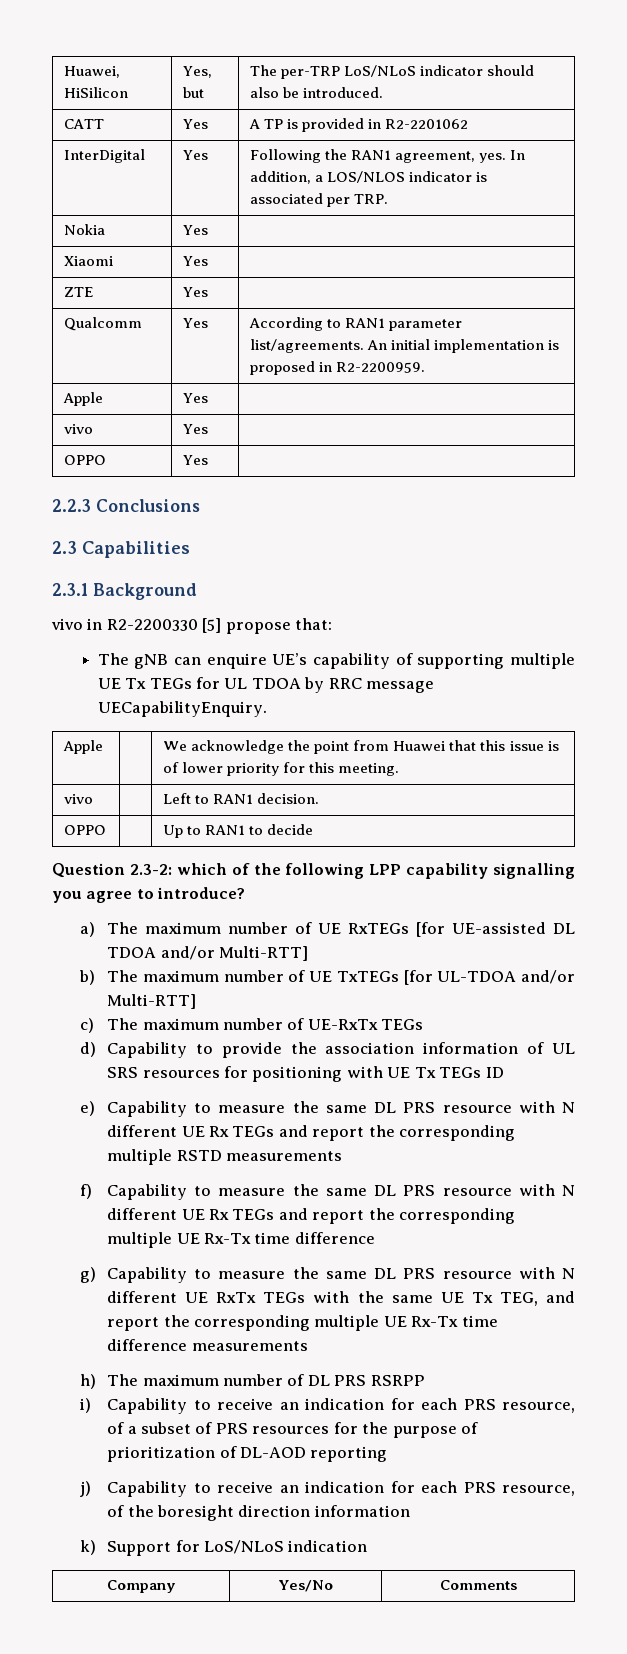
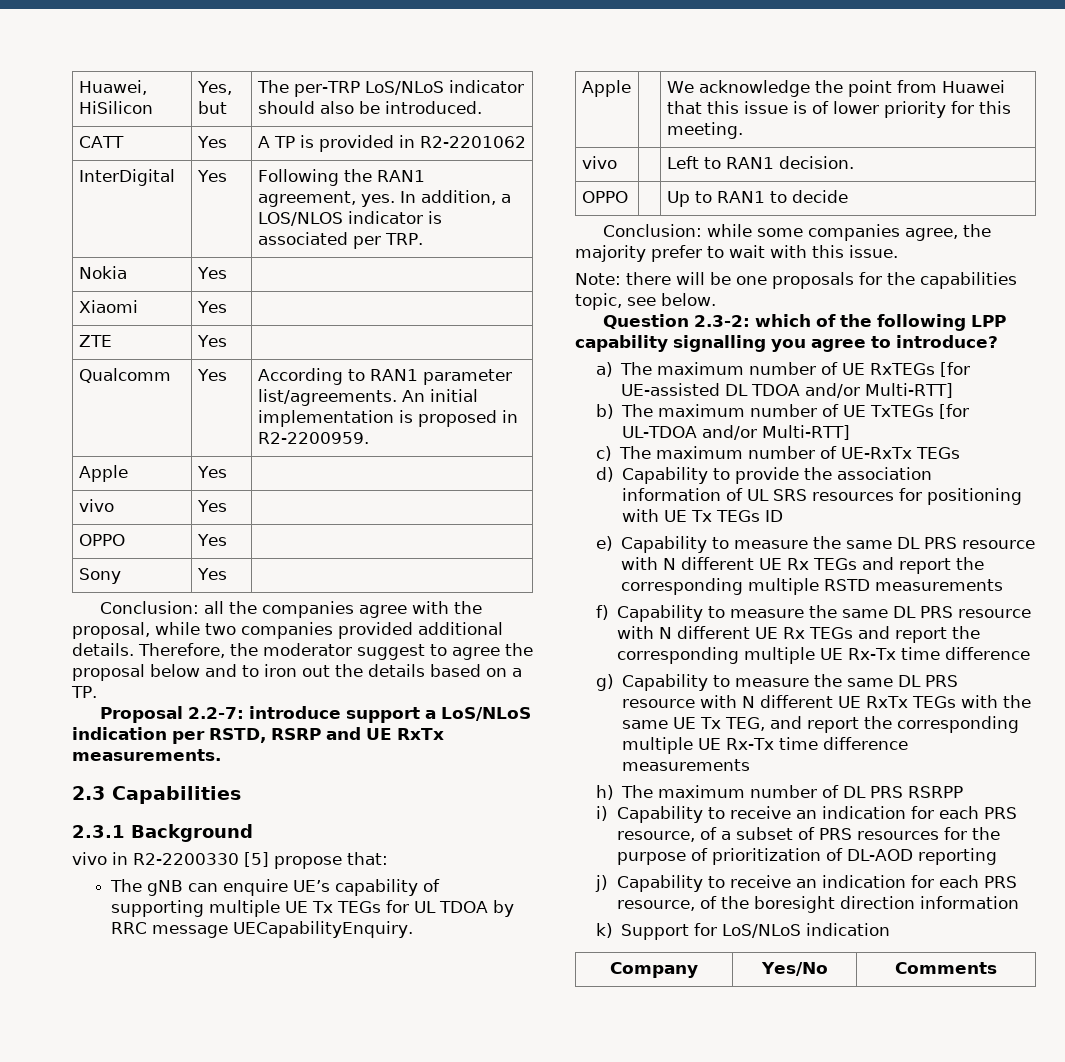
- 2.2.3 Conclusions
+ Sony | Yes |
+ Conclusion: all the companies agree with the proposal, while two companies provided additional details. Therefore, the moderator suggest to agree the proposal below and to iron out the details based on a TP.
+ Proposal 2.2-7: introduce support a LoS/NLoS indication per RSTD, RSRP and UE RxTx measurements.
+ Conclusion: while some companies agree, the majority prefer to wait with this issue.
+ Note: there will be one proposals for the capabilities topic, see below.

